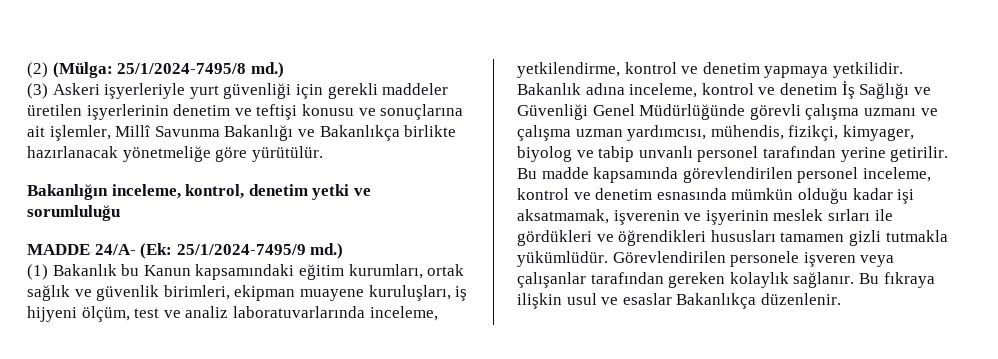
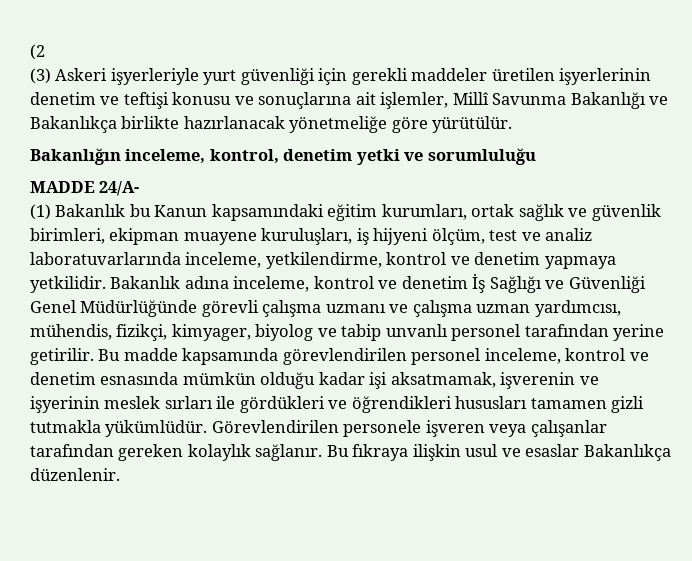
- (2) (Mülga: 25/1/2024-7495/8 md.)
+ (2
- MADDE 24/A- (Ek: 25/1/2024-7495/9 md.)
+ MADDE 24/A-

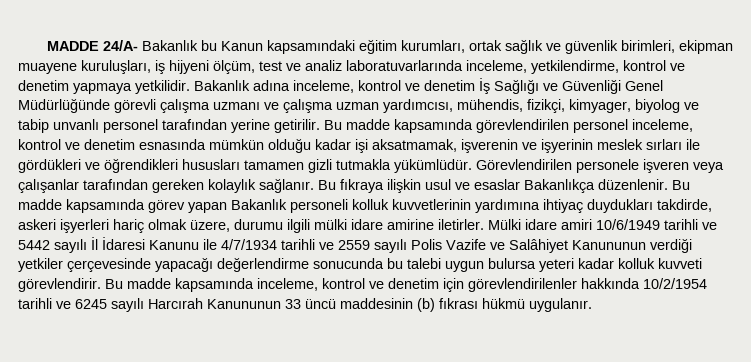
- (2
- (3) Askeri işyerleriyle yurt güvenliği için gerekli maddeler üretilen işyerlerinin denetim ve teftişi konusu ve sonuçlarına ait işlemler, Millî Savunma Bakanlığı ve Bakanlıkça birlikte hazırlanacak yönetmeliğe göre yürütülür.
- Bakanlığın inceleme, kontrol, denetim yetki ve sorumluluğu
- MADDE 24/A-
- (1) Bakanlık bu Kanun kapsamındaki eğitim kurumları, ortak sağlık ve güvenlik birimleri, ekipman muayene kuruluşları, iş hijyeni ölçüm, test ve analiz laboratuvarlarında inceleme, yetkilendirme, kontrol ve denetim yapmaya yetkilidir.
+ MADDE 24/A- Bakanlık bu Kanun kapsamındaki eğitim kurumları, ortak sağlık ve güvenlik birimleri, ekipman muayene kuruluşları, iş hijyeni ölçüm, test ve analiz laboratuvarlarında inceleme, yetkilendirme, kontrol ve denetim yapmaya yetkilidir.
+ Bu madde kapsamında görev yapan Bakanlık personeli kolluk kuvvetlerinin yardımına ihtiyaç duydukları takdirde, askeri işyerleri hariç olmak üzere, durumu ilgili mülki idare amirine iletirler. Mülki idare amiri 10/6/1949 tarihli ve 5442 sayılı İl İdaresi Kanunu ile 4/7/1934 tarihli ve 2559 sayılı Polis Vazife ve Salâhiyet Kanununun verdiği yetkiler çerçevesinde yapacağı değerlendirme sonucunda bu talebi uygun bulursa yeteri kadar kolluk kuvveti görevlendirir. Bu madde kapsamında inceleme, kontrol ve denetim için görevlendirilenler hakkında 10/2/1954 tarihli ve 6245 sayılı Harcırah Kanununun 33 üncü maddesinin (b) fıkrası hükmü uygulanır.

